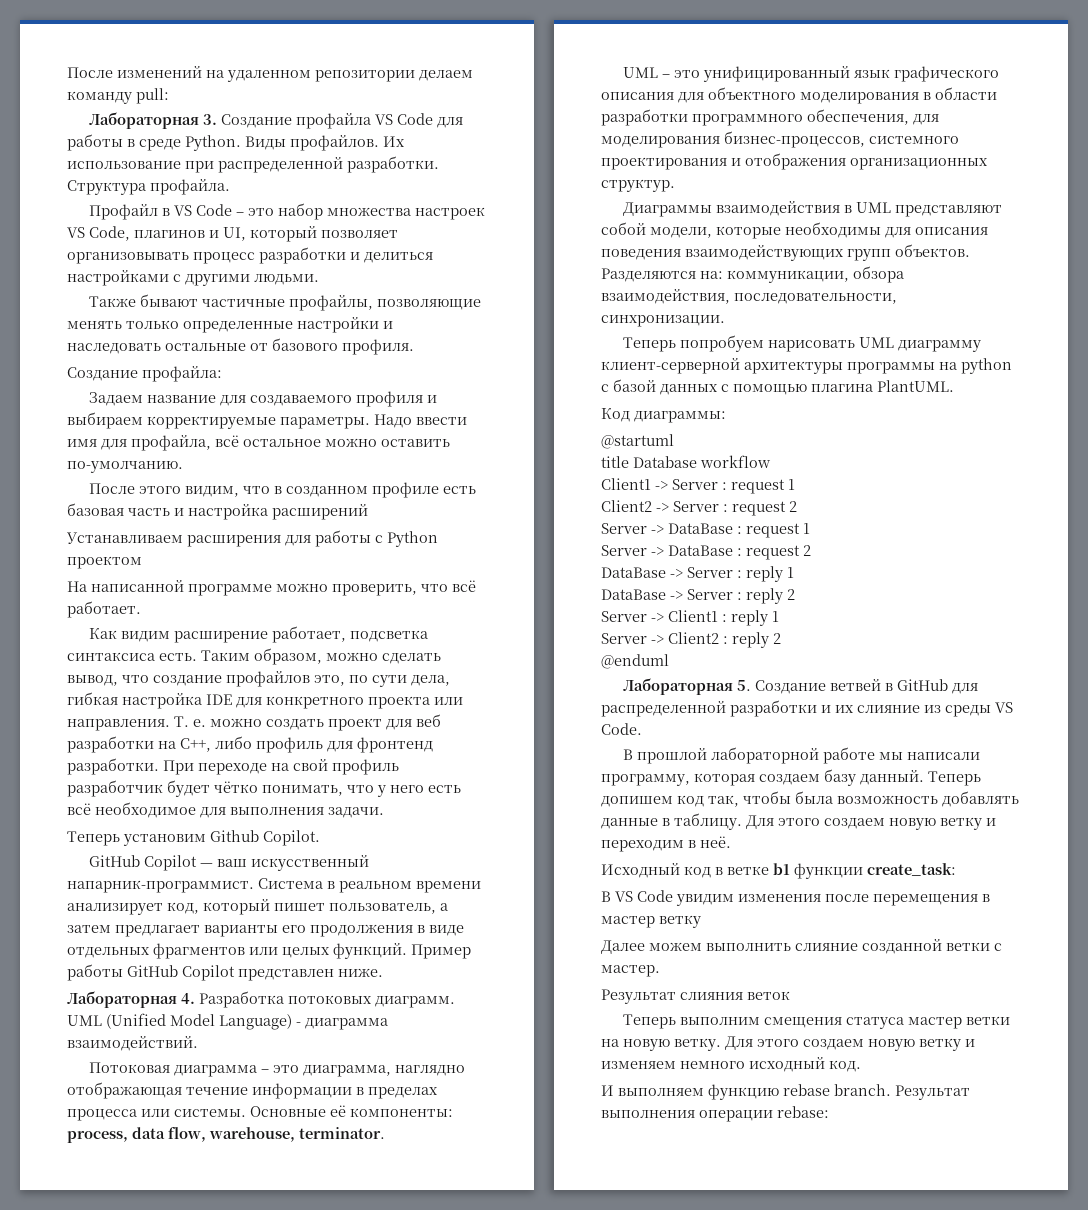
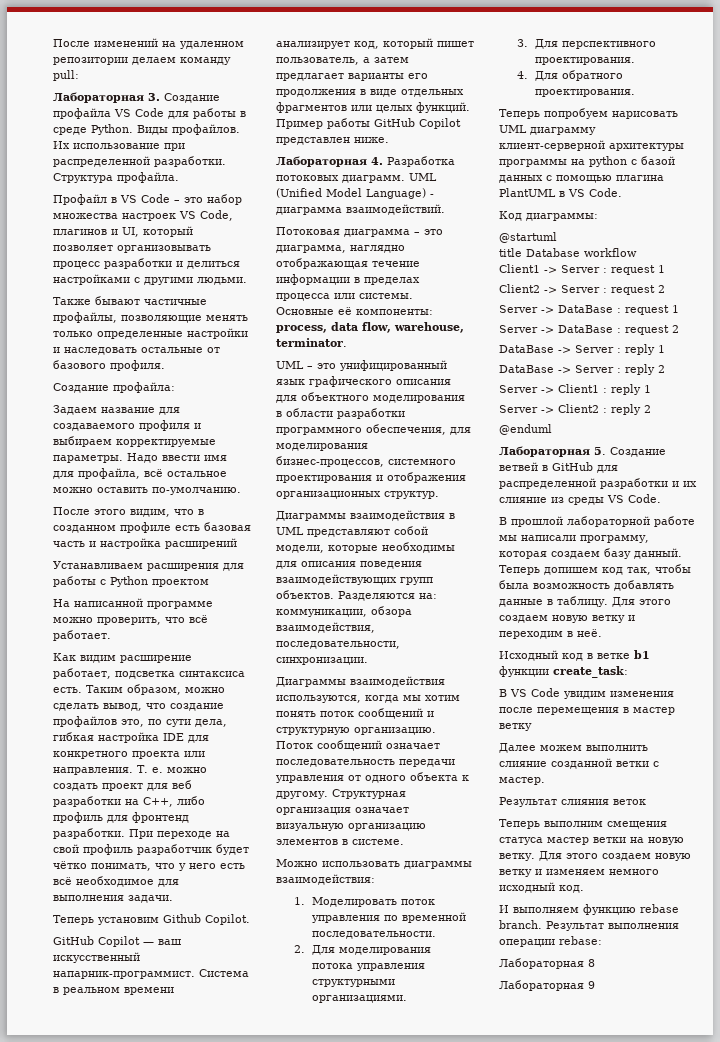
+ Диаграммы взаимодействия используются, когда мы хотим понять поток сообщений и структурную организацию. Поток сообщений означает последовательность передачи управления от одного объекта к другому. Структурная организация означает визуальную организацию элементов в системе.
+ Можно использовать диаграммы взаимодействия:
+ 1. Моделировать поток управления по временной последовательности.
+ 2. Для моделирования потока управления структурными организациями.
+ 3. Для перспективного проектирования.
+ 4. Для обратного проектирования.
- Теперь попробуем нарисовать UML диаграмму клиент-серверной архитектуры программы на python с базой данных с помощью плагина PlantUML.
+ Теперь попробуем нарисовать UML диаграмму клиент-серверной архитектуры программы на python с базой данных с помощью плагина PlantUML в VS Code.
+ Лабораторная 8
+ Лабораторная 9

